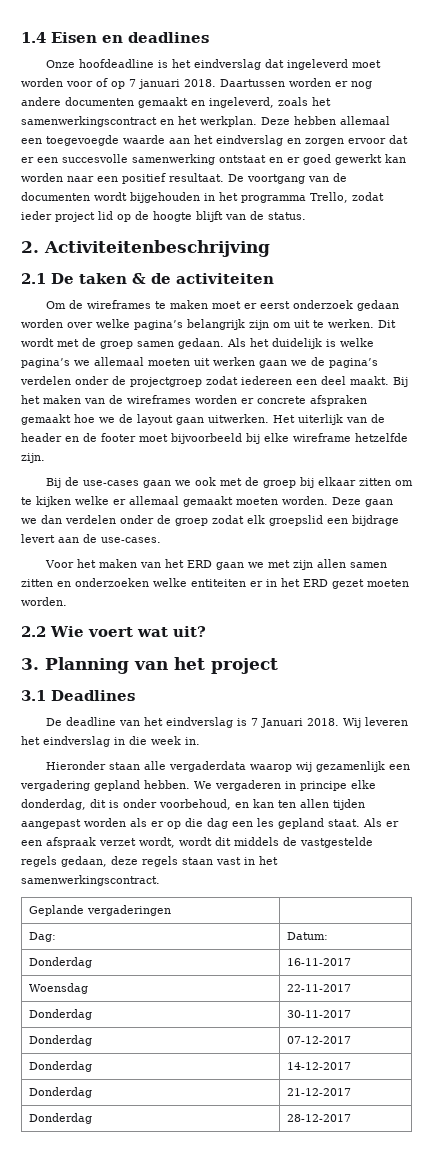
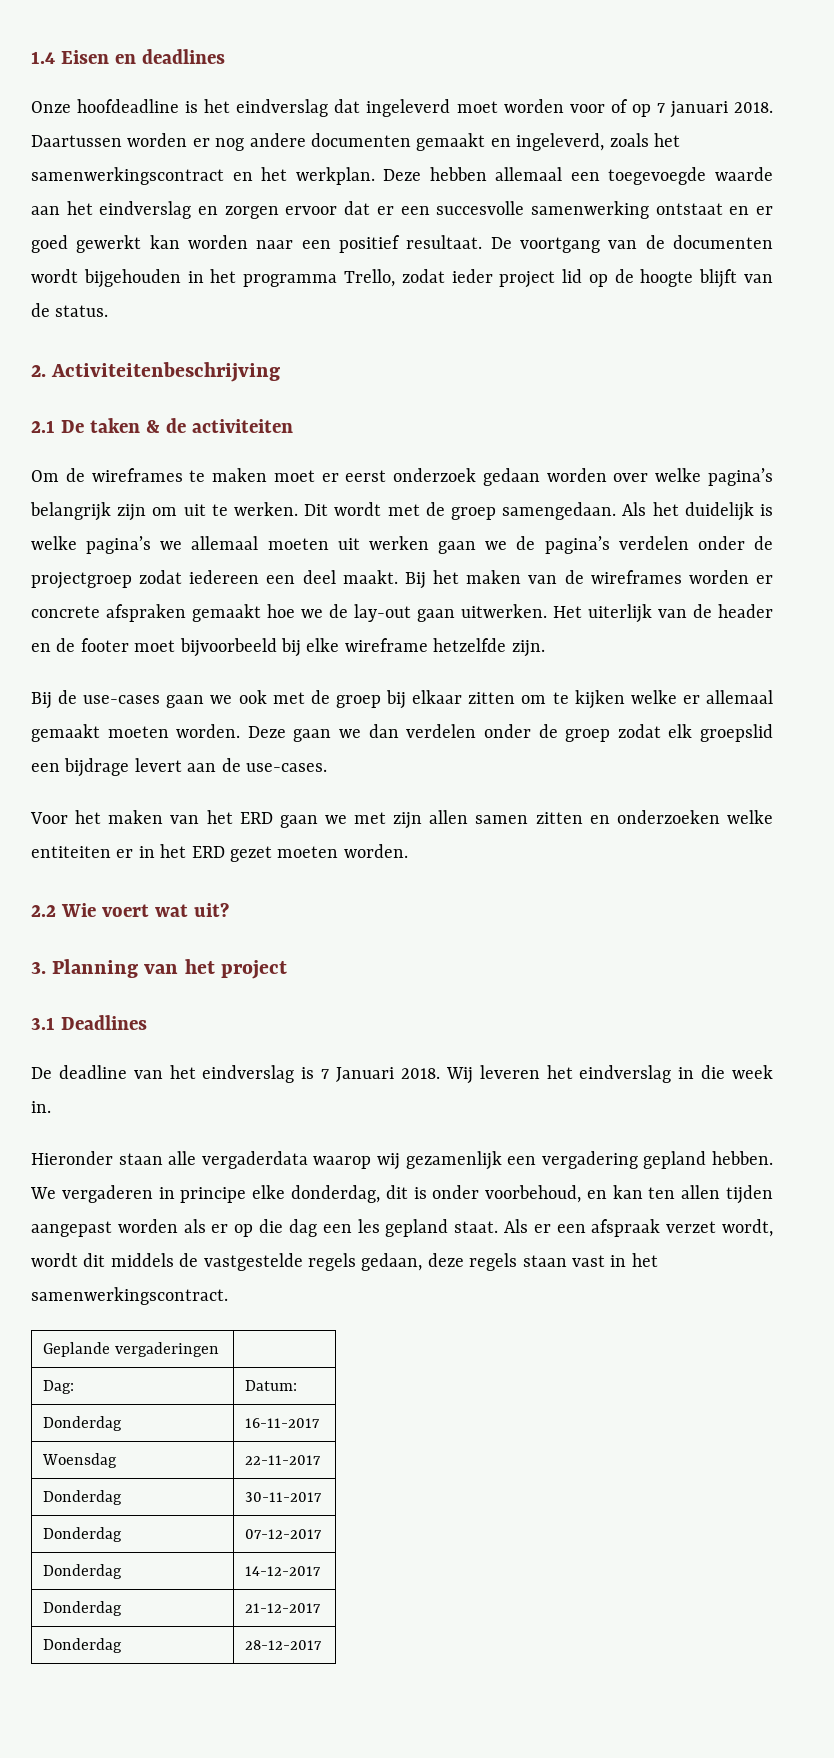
- Dit wordt met de groep samen gedaan.
+ Dit wordt met de groep samengedaan.
- Bij het maken van de wireframes worden er concrete afspraken gemaakt hoe we de layout gaan uitwerken.
+ Bij het maken van de wireframes worden er concrete afspraken gemaakt hoe we de lay-out gaan uitwerken.

